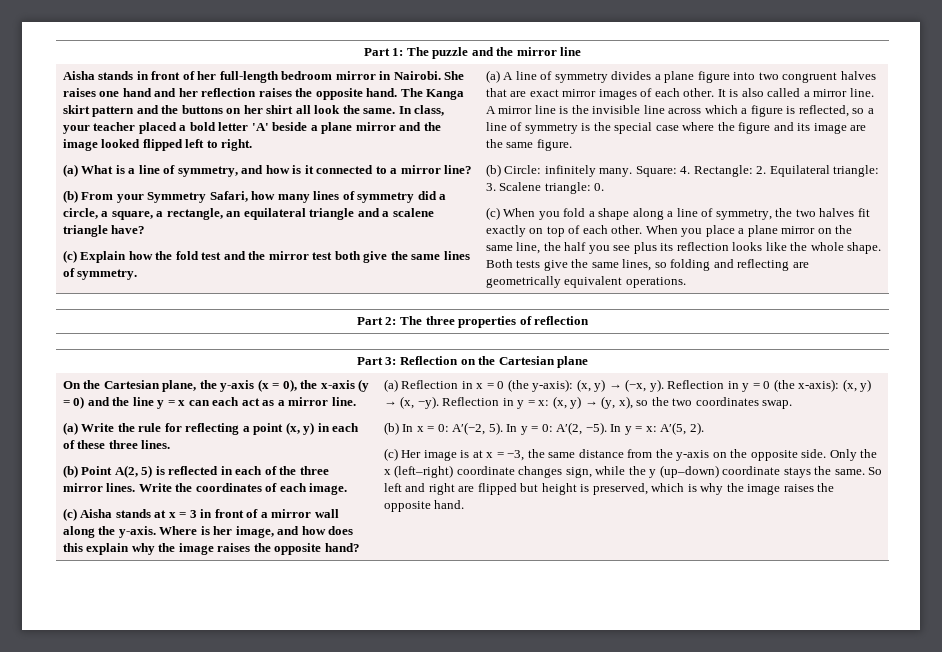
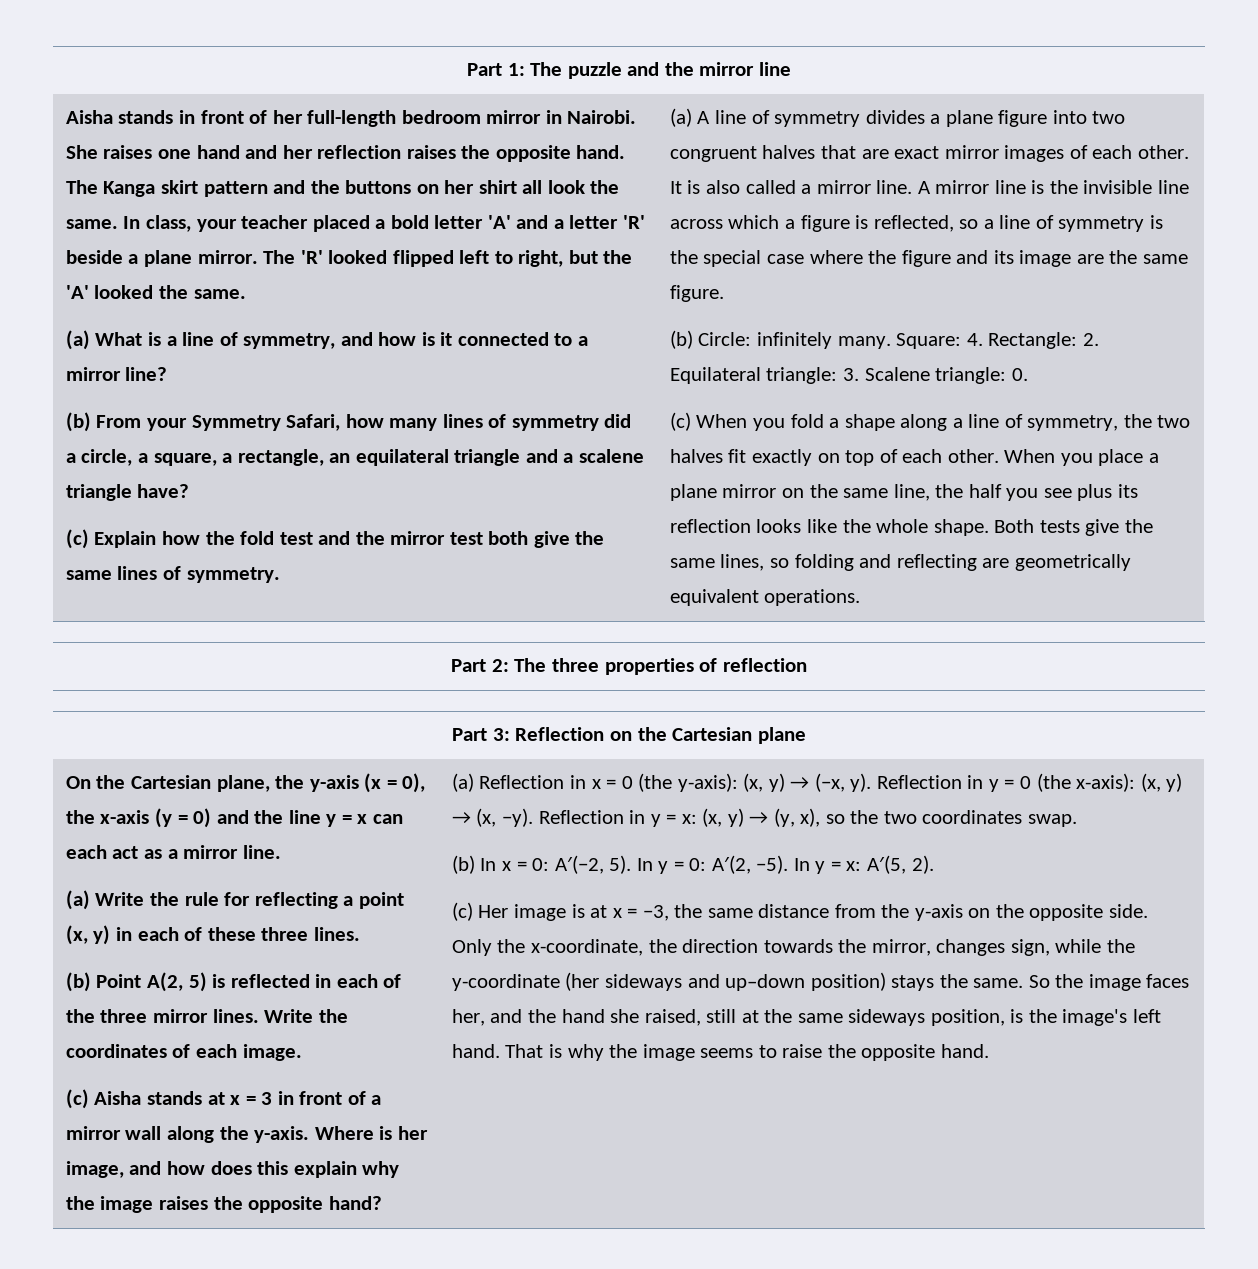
- In class, your teacher placed a bold letter 'A' beside a plane mirror and the image looked flipped left to right.
+ In class, your teacher placed a bold letter 'A' and a letter 'R' beside a plane mirror. The 'R' looked flipped left to right, but the 'A' looked the same.
- Only the x (left–right) coordinate changes sign, while the y (up–down) coordinate stays the same. So left and right are flipped but height is preserved, which is why the image raises the opposite hand.
+ Only the x-coordinate, the direction towards the mirror, changes sign, while the y-coordinate (her sideways and up–down position) stays the same. So the image faces her, and the hand she raised, still at the same sideways position, is the image's left hand. That is why the image seems to raise the opposite hand.

